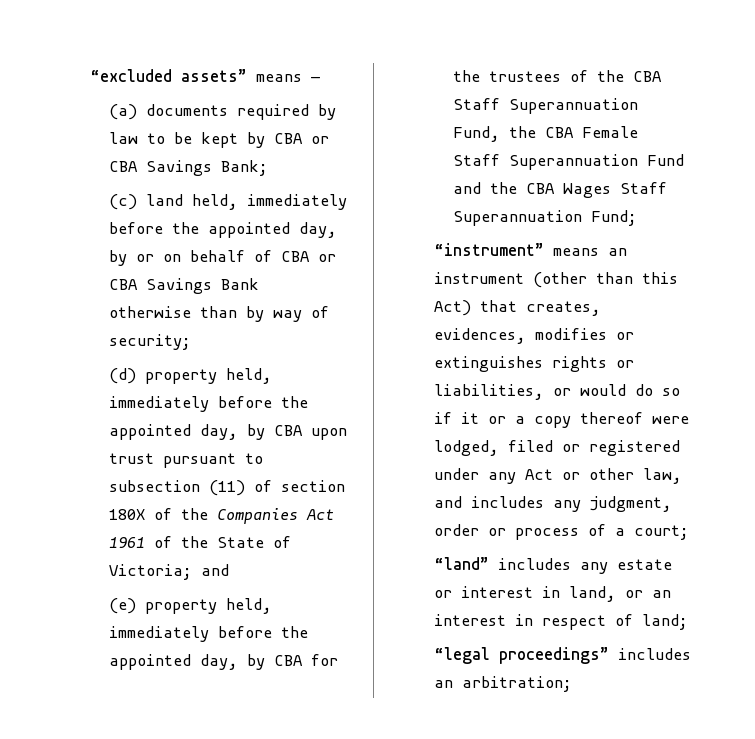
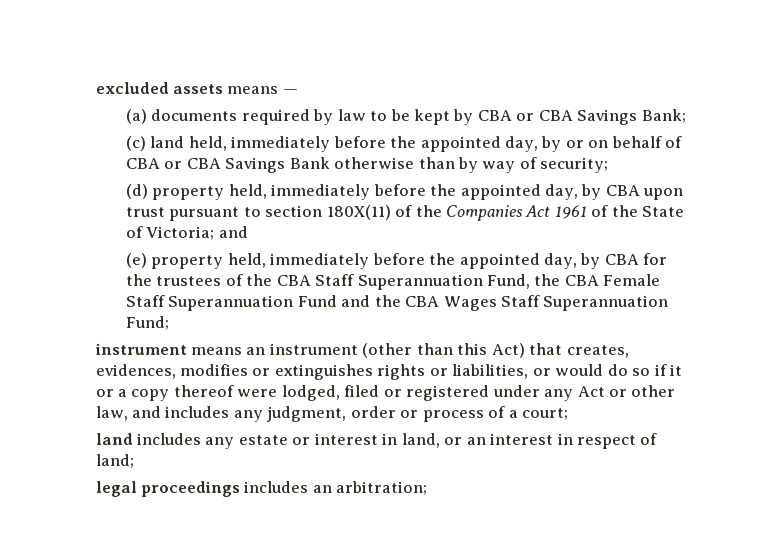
- “excluded assets” means —
+ excluded assets means —
- (d) property held, immediately before the appointed day, by CBA upon trust pursuant to subsection (11) of section 180X of the Companies Act 1961 of the State of Victoria; and
+ (d) property held, immediately before the appointed day, by CBA upon trust pursuant to section 180X(11) of the Companies Act 1961 of the State of Victoria; and
- “instrument” means an instrument (other than this Act) that creates, evidences, modifies or extinguishes rights or liabilities, or would do so if it or a copy thereof were lodged, filed or registered under any Act or other law, and includes any judgment, order or process of a court;
+ instrument means an instrument (other than this Act) that creates, evidences, modifies or extinguishes rights or liabilities, or would do so if it or a copy thereof were lodged, filed or registered under any Act or other law, and includes any judgment, order or process of a court;
- “land” includes any estate or interest in land, or an interest in respect of land;
+ land includes any estate or interest in land, or an interest in respect of land;
- “legal proceedings” includes an arbitration;
+ legal proceedings includes an arbitration;

